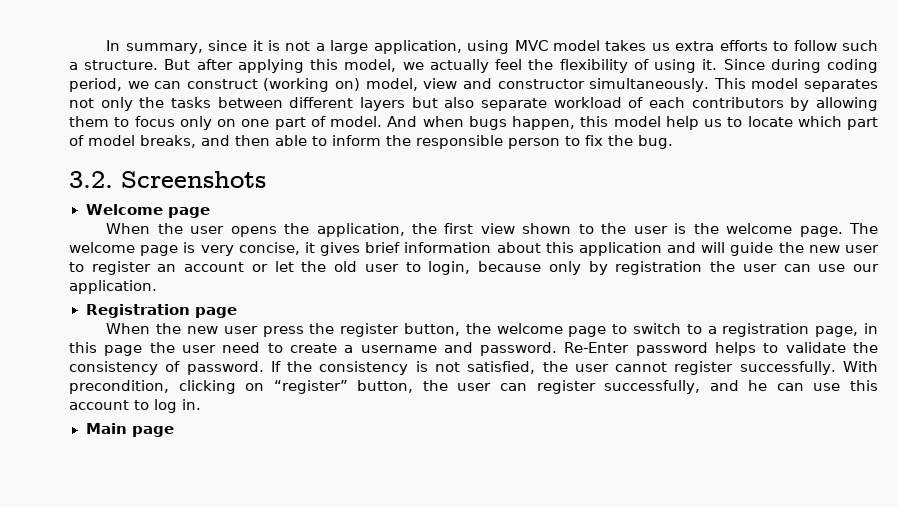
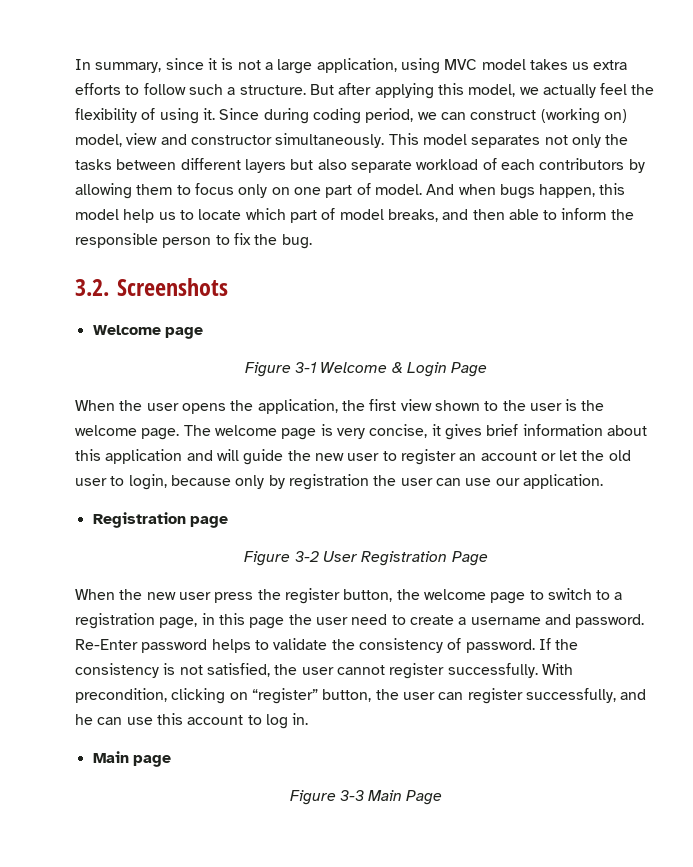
+ Figure 3-1 Welcome & Login Page
+ Figure 3-2 User Registration Page
+ Figure 3-3 Main Page

